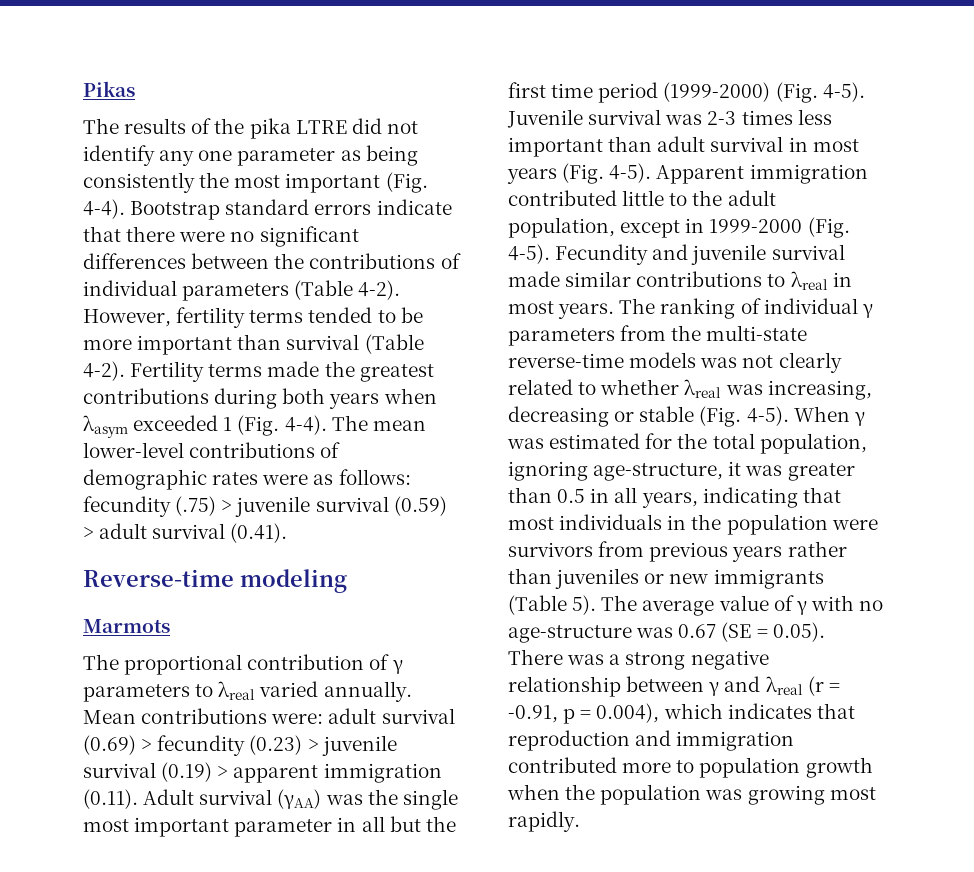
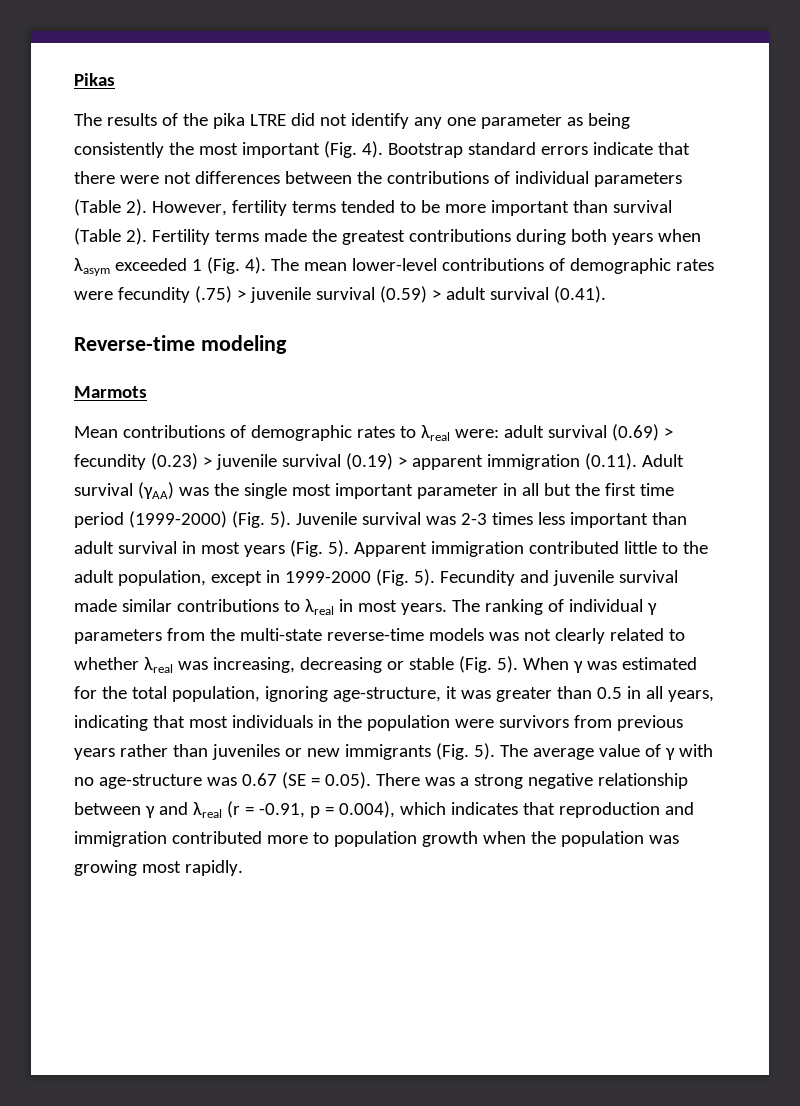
- The results of the pika LTRE did not identify any one parameter as being consistently the most important (Fig. 4-4).
+ The results of the pika LTRE did not identify any one parameter as being consistently the most important (Fig. 4).
- Bootstrap standard errors indicate that there were no significant differences between the contributions of individual parameters (Table 4-2).
+ Bootstrap standard errors indicate that there were not differences between the contributions of individual parameters (Table 2).
- However, fertility terms tended to be more important than survival (Table 4-2).
+ However, fertility terms tended to be more important than survival (Table 2).
- Fertility terms made the greatest contributions during both years when λasym exceeded 1 (Fig. 4-4).
+ Fertility terms made the greatest contributions during both years when λasym exceeded 1 (Fig. 4).
- The mean lower-level contributions of demographic rates were as follows: fecundity (.75) > juvenile survival (0.59) > adult survival (0.41).
+ The mean lower-level contributions of demographic rates were fecundity (.75) > juvenile survival (0.59) > adult survival (0.41).
- The proportional contribution of γ parameters to λreal varied annually. Mean contributions were: adult survival (0.69) > fecundity (0.23) > juvenile survival (0.19) > apparent immigration (0.11). Adult survival (γAA) was the single most important parameter in all but the first time period (1999-2000) (Fig. 4-5).
+ Mean contributions of demographic rates to λreal were: adult survival (0.69) > fecundity (0.23) > juvenile survival (0.19) > apparent immigration (0.11). Adult survival (γAA) was the single most important parameter in all but the first time period (1999-2000) (Fig. 5).
- Juvenile survival was 2-3 times less important than adult survival in most years (Fig. 4-5).
+ Juvenile survival was 2-3 times less important than adult survival in most years (Fig. 5).
- Apparent immigration contributed little to the adult population, except in 1999-2000 (Fig. 4-5).
+ Apparent immigration contributed little to the adult population, except in 1999-2000 (Fig. 5).
- The ranking of individual γ parameters from the multi-state reverse-time models was not clearly related to whether λreal was increasing, decreasing or stable (Fig. 4-5).
+ The ranking of individual γ parameters from the multi-state reverse-time models was not clearly related to whether λreal was increasing, decreasing or stable (Fig. 5).
- When γ was estimated for the total population, ignoring age-structure, it was greater than 0.5 in all years, indicating that most individuals in the population were survivors from previous years rather than juveniles or new immigrants (Table 5).
+ When γ was estimated for the total population, ignoring age-structure, it was greater than 0.5 in all years, indicating that most individuals in the population were survivors from previous years rather than juveniles or new immigrants (Fig. 5).

